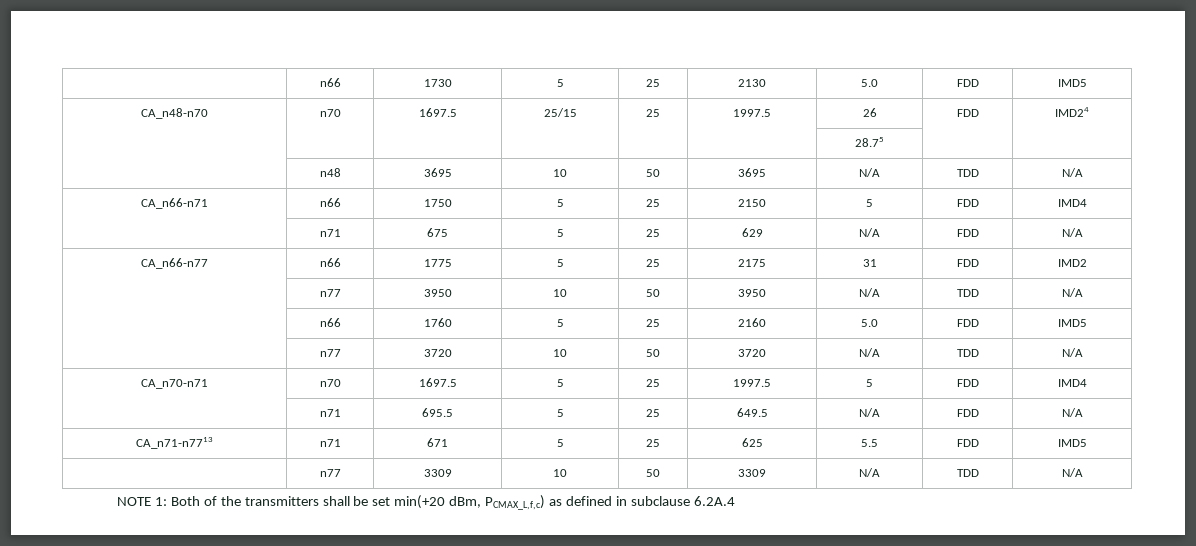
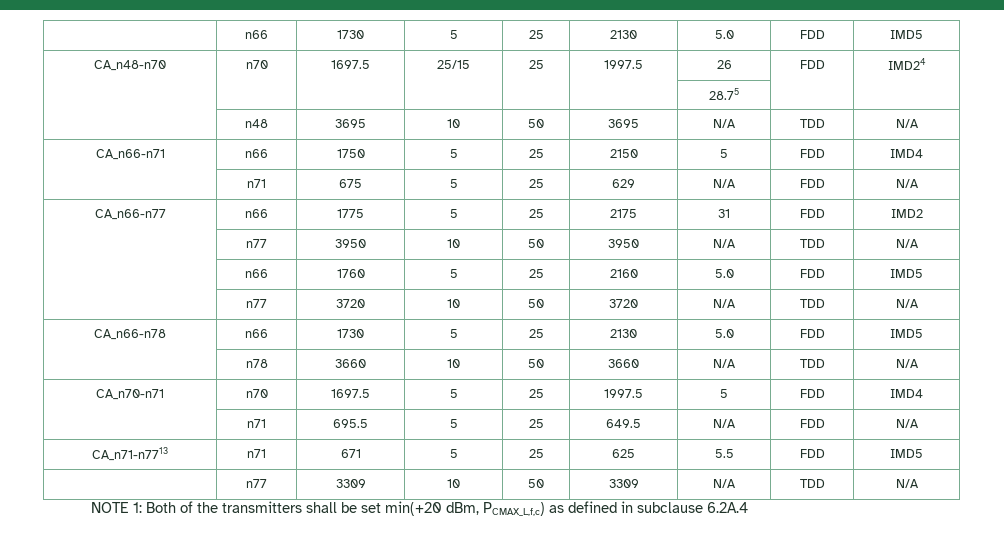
+ CA_n66-n78 | n66 | 1730 | 5 | 25 | 2130 | 5.0 | FDD | IMD5
+ | n78 | 3660 | 10 | 50 | 3660 | N/A | TDD | N/A

